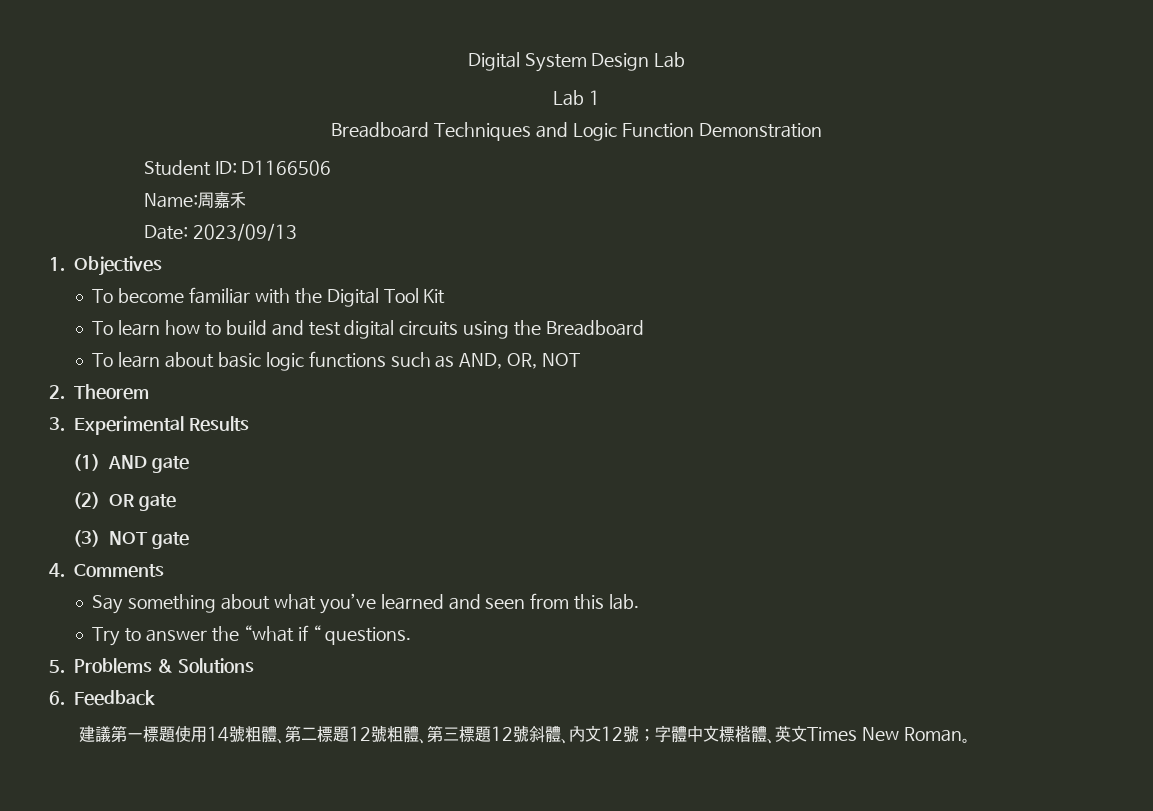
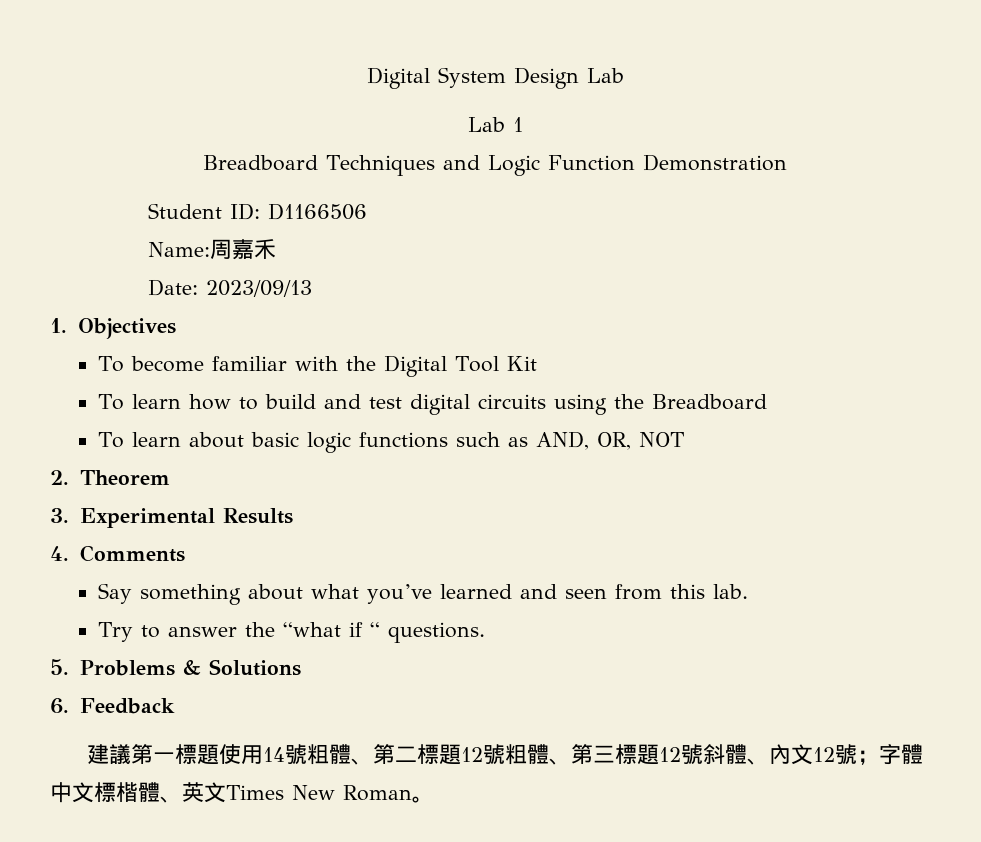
- (1) AND gate
- (2) OR gate
- (3) NOT gate

